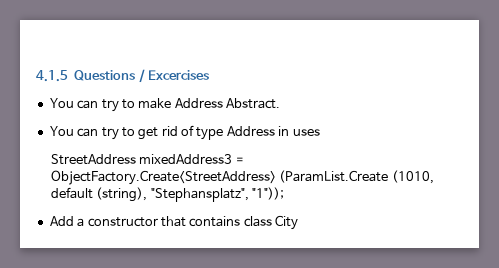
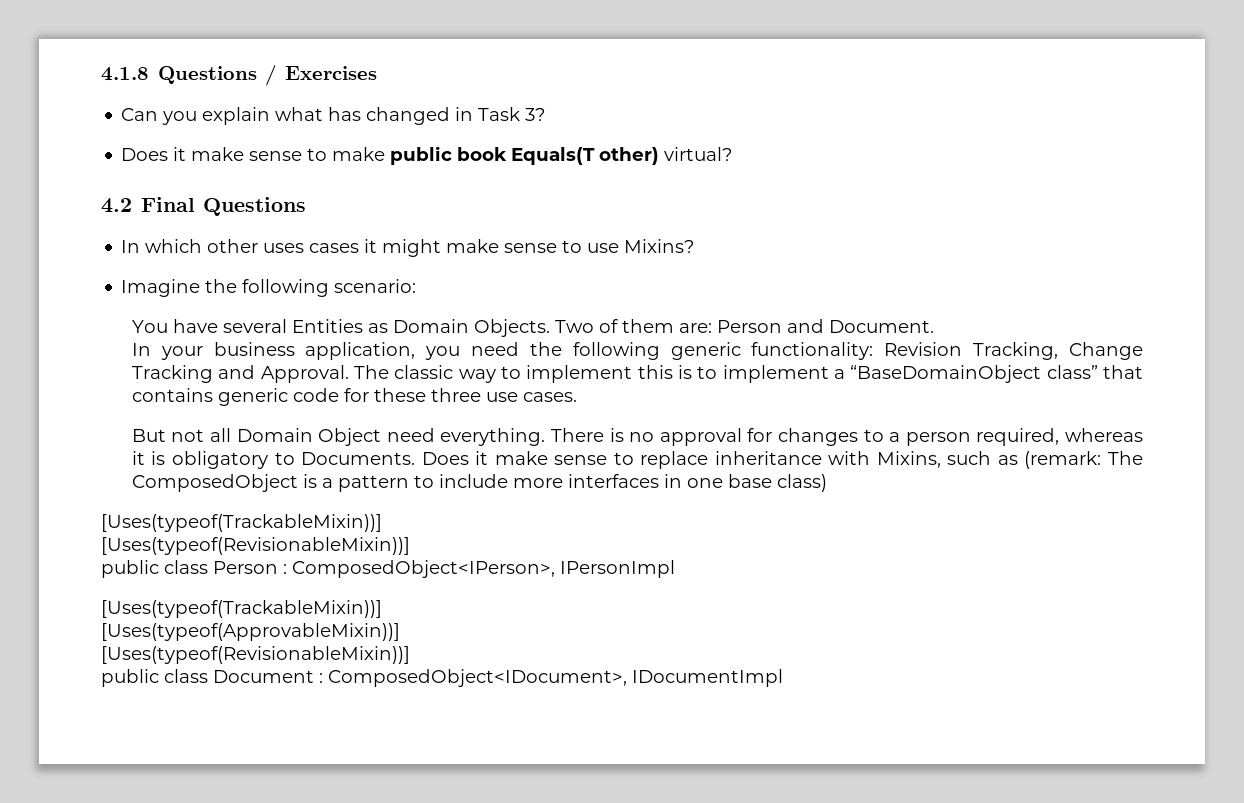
- 4.1.5 Questions / Excercises
- You can try to make Address Abstract.
- You can try to get rid of type Address in uses
- StreetAddress mixedAddress3 = ObjectFactory.Create<StreetAddress> (ParamList.Create (1010, default (string), "Stephansplatz", "1"));
- Add a constructor that contains class City
+ 4.1.8 Questions / Exercises
+ Can you explain what has changed in Task 3?
+ Does it make sense to make public book Equals(T other) virtual?
+ 4.2 Final Questions
+ In which other uses cases it might make sense to use Mixins?
+ Imagine the following scenario:
+ You have several Entities as Domain Objects. Two of them are: Person and Document.
+ In your business application, you need the following generic functionality: Revision Tracking, Change Tracking and Approval. The classic way to implement this is to implement a “BaseDomainObject class” that contains generic code for these three use cases.
+ But not all Domain Object need everything. There is no approval for changes to a person required, whereas it is obligatory to Documents. Does it make sense to replace inheritance with Mixins, such as (remark: The ComposedObject is a pattern to include more interfaces in one base class)
+ [Uses(typeof(TrackableMixin))]
+ [Uses(typeof(RevisionableMixin))]
+ public class Person : ComposedObject<IPerson>, IPersonImpl
+ [Uses(typeof(TrackableMixin))]
+ [Uses(typeof(ApprovableMixin))]
+ [Uses(typeof(RevisionableMixin))]
+ public class Document : ComposedObject<IDocument>, IDocumentImpl

